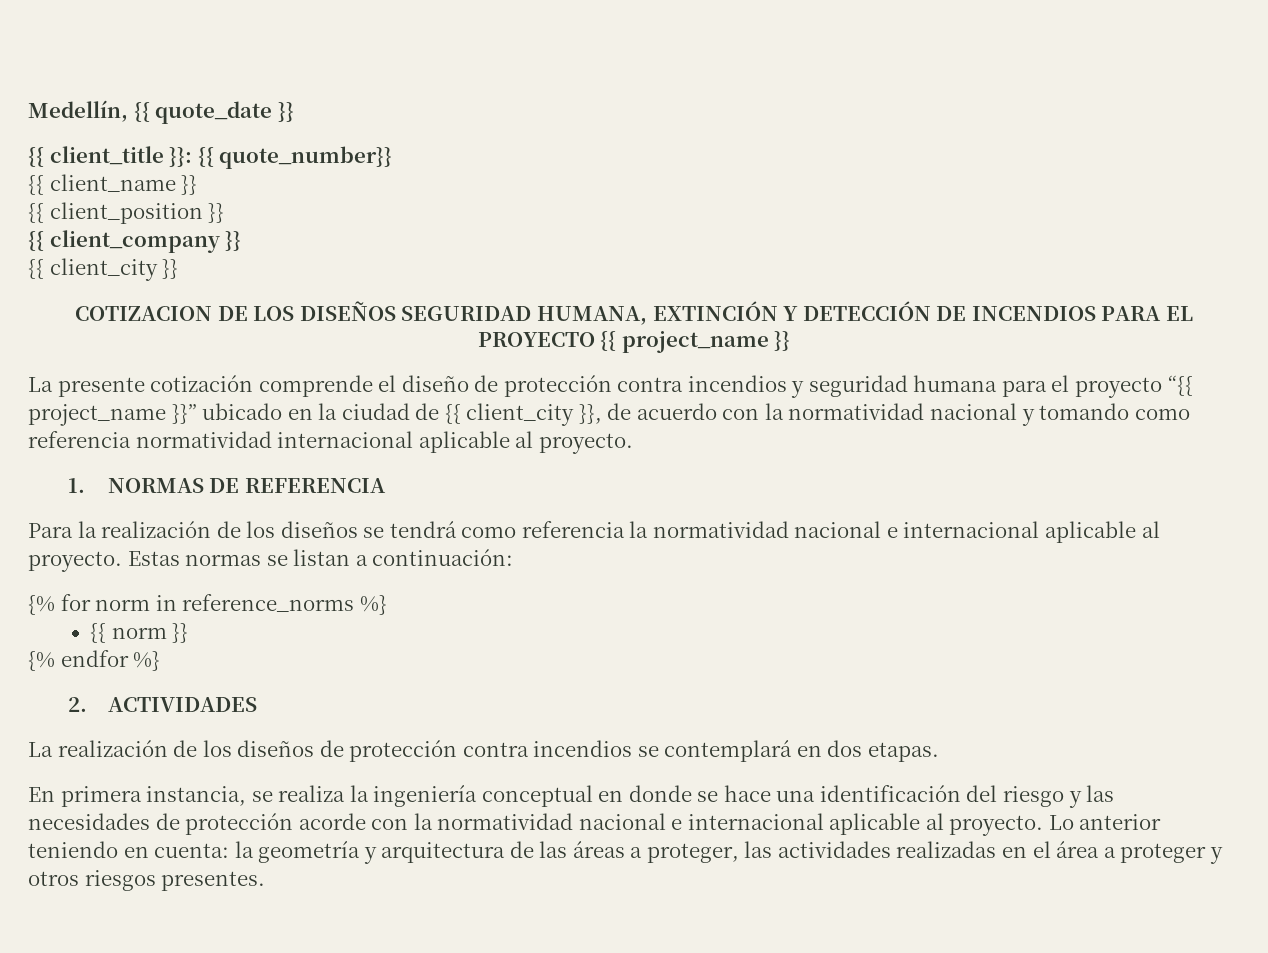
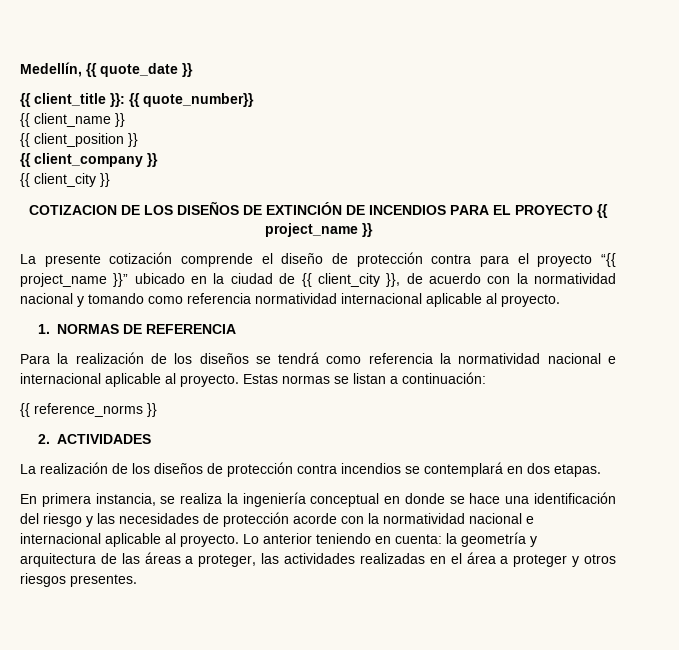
- COTIZACION DE LOS DISEÑOS SEGURIDAD HUMANA, EXTINCIÓN Y DETECCIÓN DE INCENDIOS PARA EL PROYECTO {{ project_name }}
+ COTIZACION DE LOS DISEÑOS DE EXTINCIÓN DE INCENDIOS PARA EL PROYECTO {{ project_name }}
- La presente cotización comprende el diseño de protección contra incendios y seguridad humana para el proyecto “{{ project_name }}” ubicado en la ciudad de {{ client_city }}, de acuerdo con la normatividad nacional y tomando como referencia normatividad internacional aplicable al proyecto.
+ La presente cotización comprende el diseño de protección contra para el proyecto “{{ project_name }}” ubicado en la ciudad de {{ client_city }}, de acuerdo con la normatividad nacional y tomando como referencia normatividad internacional aplicable al proyecto.
- {% for norm in reference_norms %}
- {{ norm }}
- {% endfor %}
+ {{ reference_norms }}

